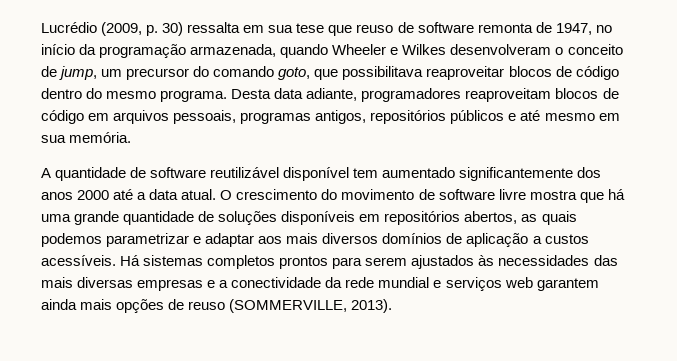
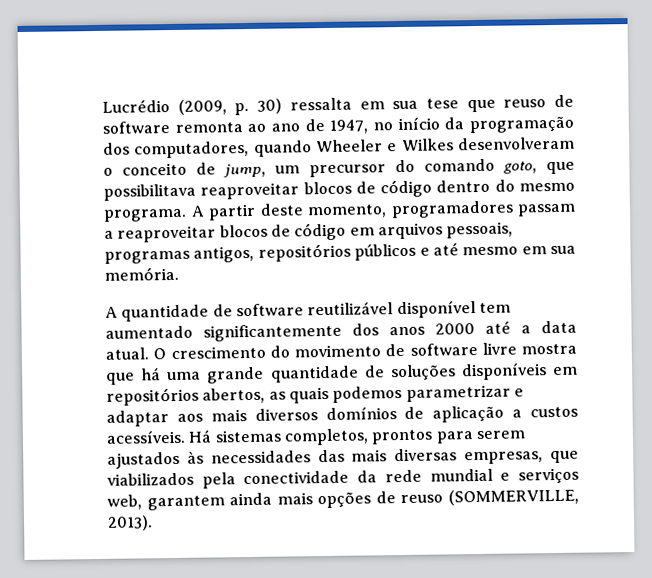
- Lucrédio (2009, p. 30) ressalta em sua tese que reuso de software remonta de 1947, no início da programação armazenada, quando Wheeler e Wilkes desenvolveram o conceito de jump, um precursor do comando goto, que possibilitava reaproveitar blocos de código dentro do mesmo programa.
+ Lucrédio (2009, p. 30) ressalta em sua tese que reuso de software remonta ao ano de 1947, no início da programação dos computadores, quando Wheeler e Wilkes desenvolveram o conceito de jump, um precursor do comando goto, que possibilitava reaproveitar blocos de código dentro do mesmo programa.
- Desta data adiante, programadores reaproveitam blocos de código em arquivos pessoais, programas antigos, repositórios públicos e até mesmo em sua memória.
+ A partir deste momento, programadores passam a reaproveitar blocos de código em arquivos pessoais, programas antigos, repositórios públicos e até mesmo em sua memória.
- Há sistemas completos prontos para serem ajustados às necessidades das mais diversas empresas e a conectividade da rede mundial e serviços web garantem ainda mais opções de reuso (SOMMERVILLE, 2013).
+ Há sistemas completos, prontos para serem ajustados às necessidades das mais diversas empresas, que viabilizados pela conectividade da rede mundial e serviços web, garantem ainda mais opções de reuso (SOMMERVILLE, 2013).

